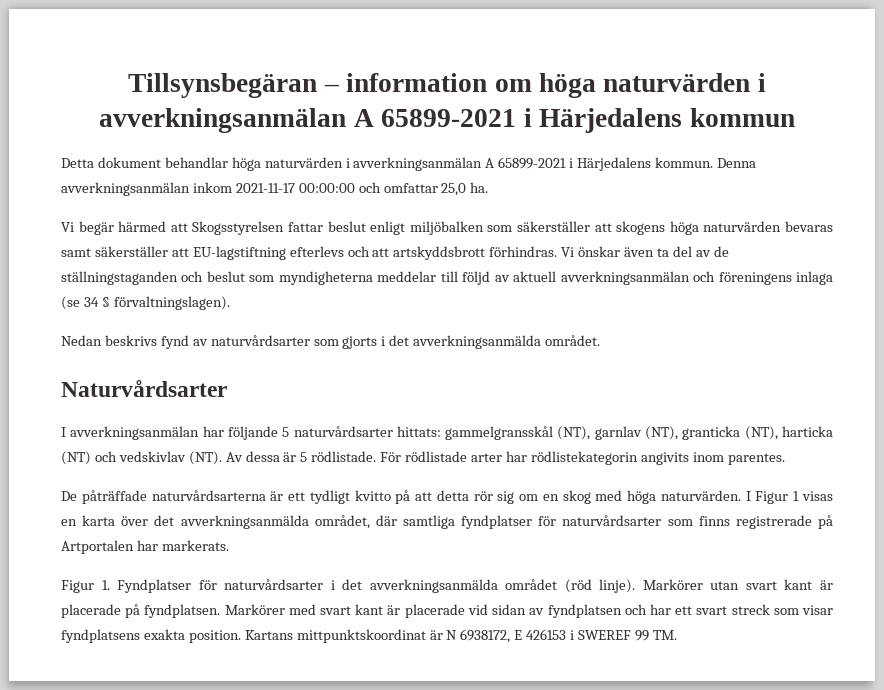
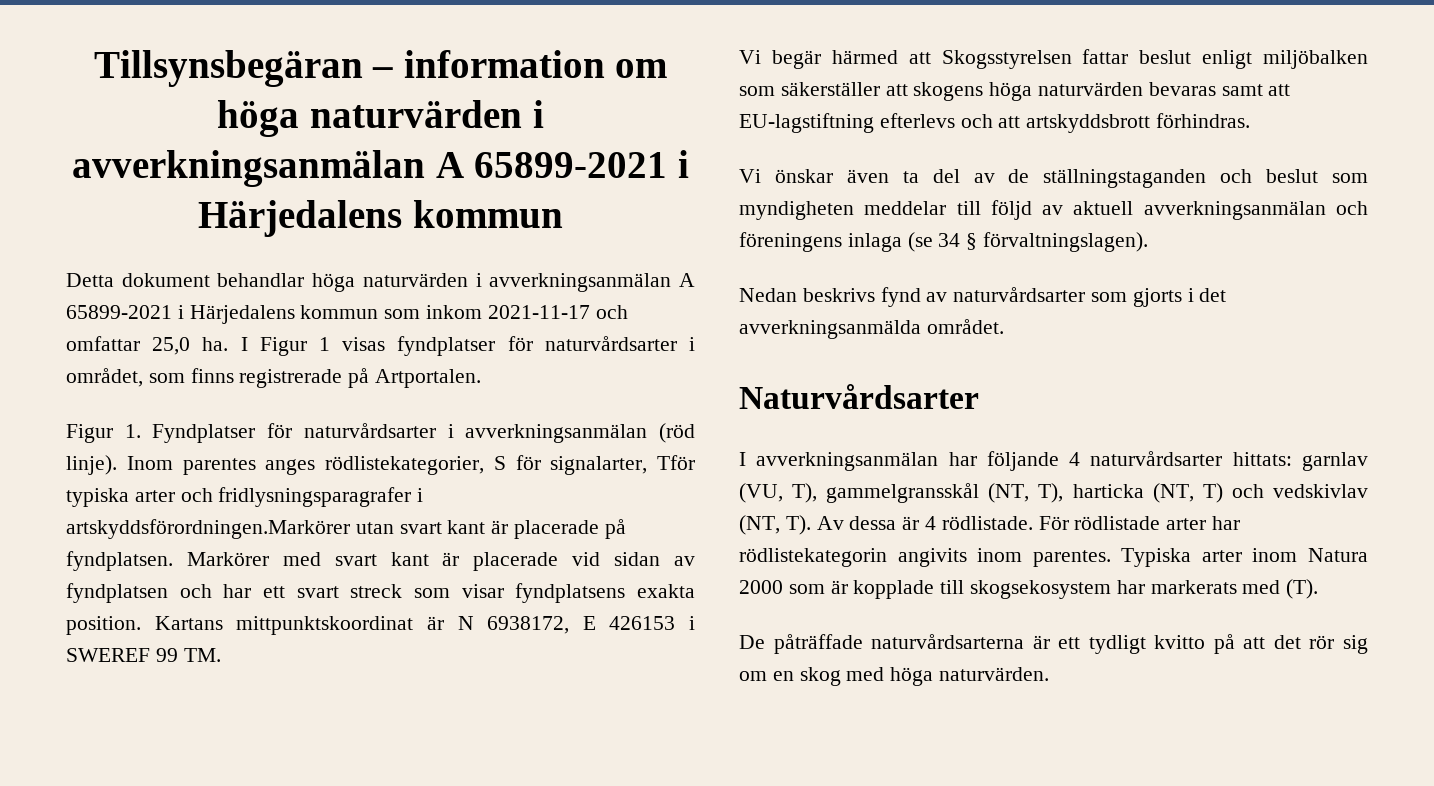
- Detta dokument behandlar höga naturvärden i avverkningsanmälan A 65899-2021 i Härjedalens kommun. Denna avverkningsanmälan inkom 2021-11-17 00:00:00 och omfattar 25,0 ha.
- Vi begär härmed att Skogsstyrelsen fattar beslut enligt miljöbalken som säkerställer att skogens höga naturvärden bevaras samt säkerställer att EU-lagstiftning efterlevs och att artskyddsbrott förhindras. Vi önskar även ta del av de ställningstaganden och beslut som myndigheterna meddelar till följd av aktuell avverkningsanmälan och föreningens inlaga (se 34 § förvaltningslagen).
- Nedan beskrivs fynd av naturvårdsarter som gjorts i det avverkningsanmälda området.
- Naturvårdsarter
- I avverkningsanmälan har följande 5 naturvårdsarter hittats: gammelgransskål (NT), garnlav (NT), granticka (NT), harticka (NT) och vedskivlav (NT). Av dessa är 5 rödlistade. För rödlistade arter har rödlistekategorin angivits inom parentes.
- De påträffade naturvårdsarterna är ett tydligt kvitto på att detta rör sig om en skog med höga naturvärden. I Figur 1 visas en karta över det avverkningsanmälda området, där samtliga fyndplatser för naturvårdsarter som finns registrerade på Artportalen har markerats.
+ Detta dokument behandlar höga naturvärden i avverkningsanmälan A 65899-2021 i Härjedalens kommun som inkom 2021-11-17 och omfattar 25,0 ha. I Figur 1 visas fyndplatser för naturvårdsarter i området, som finns registrerade på Artportalen.
- Figur 1. Fyndplatser för naturvårdsarter i det avverkningsanmälda området (röd linje). Markörer utan svart kant är placerade på fyndplatsen.
+ Figur 1. Fyndplatser för naturvårdsarter i avverkningsanmälan (röd linje). Inom parentes anges rödlistekategorier, S för signalarter, Tför typiska arter och fridlysningsparagrafer i artskyddsförordningen.Markörer utan svart kant är placerade på fyndplatsen.
+ Vi begär härmed att Skogsstyrelsen fattar beslut enligt miljöbalken som säkerställer att skogens höga naturvärden bevaras samt att EU-lagstiftning efterlevs och att artskyddsbrott förhindras.
+ Vi önskar även ta del av de ställningstaganden och beslut som myndigheten meddelar till följd av aktuell avverkningsanmälan och föreningens inlaga (se 34 § förvaltningslagen).
+ Nedan beskrivs fynd av naturvårdsarter som gjorts i det avverkningsanmälda området.
+ Naturvårdsarter
+ I avverkningsanmälan har följande 4 naturvårdsarter hittats: garnlav (VU, T), gammelgransskål (NT, T), harticka (NT, T) och vedskivlav (NT, T). Av dessa är 4 rödlistade. För rödlistade arter har rödlistekategorin angivits inom parentes. Typiska arter inom Natura 2000 som är kopplade till skogsekosystem har markerats med (T).
+ De påträffade naturvårdsarterna är ett tydligt kvitto på att det rör sig om en skog med höga naturvärden.

